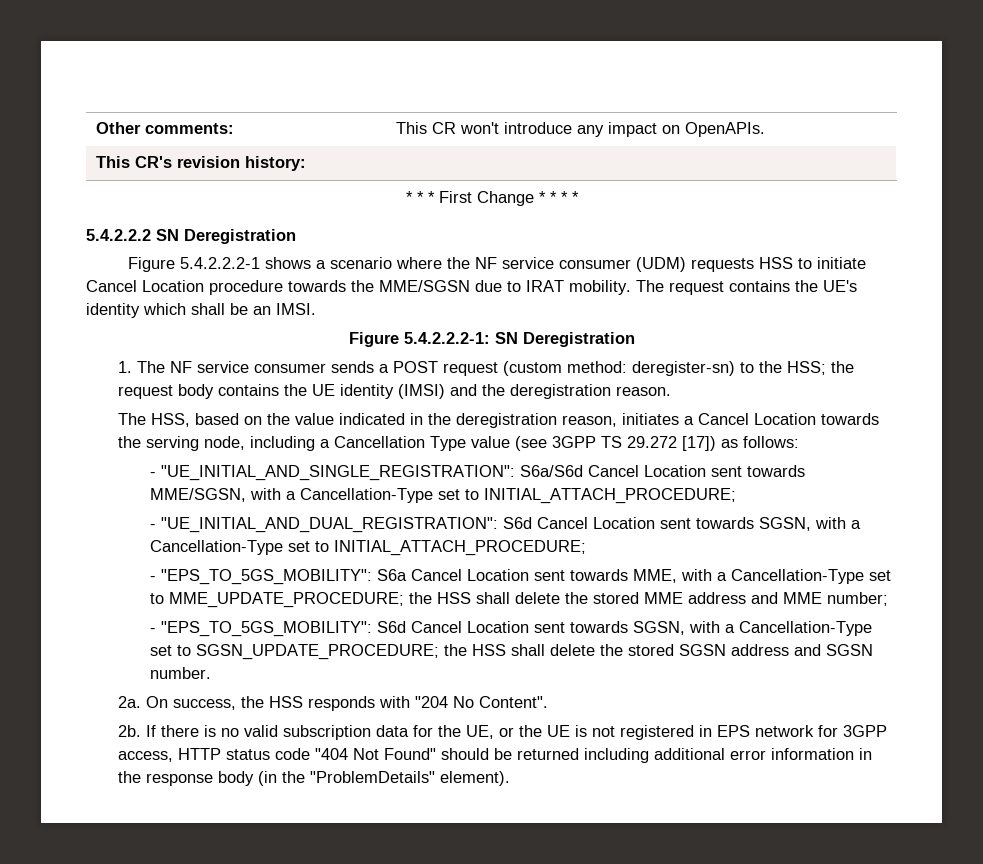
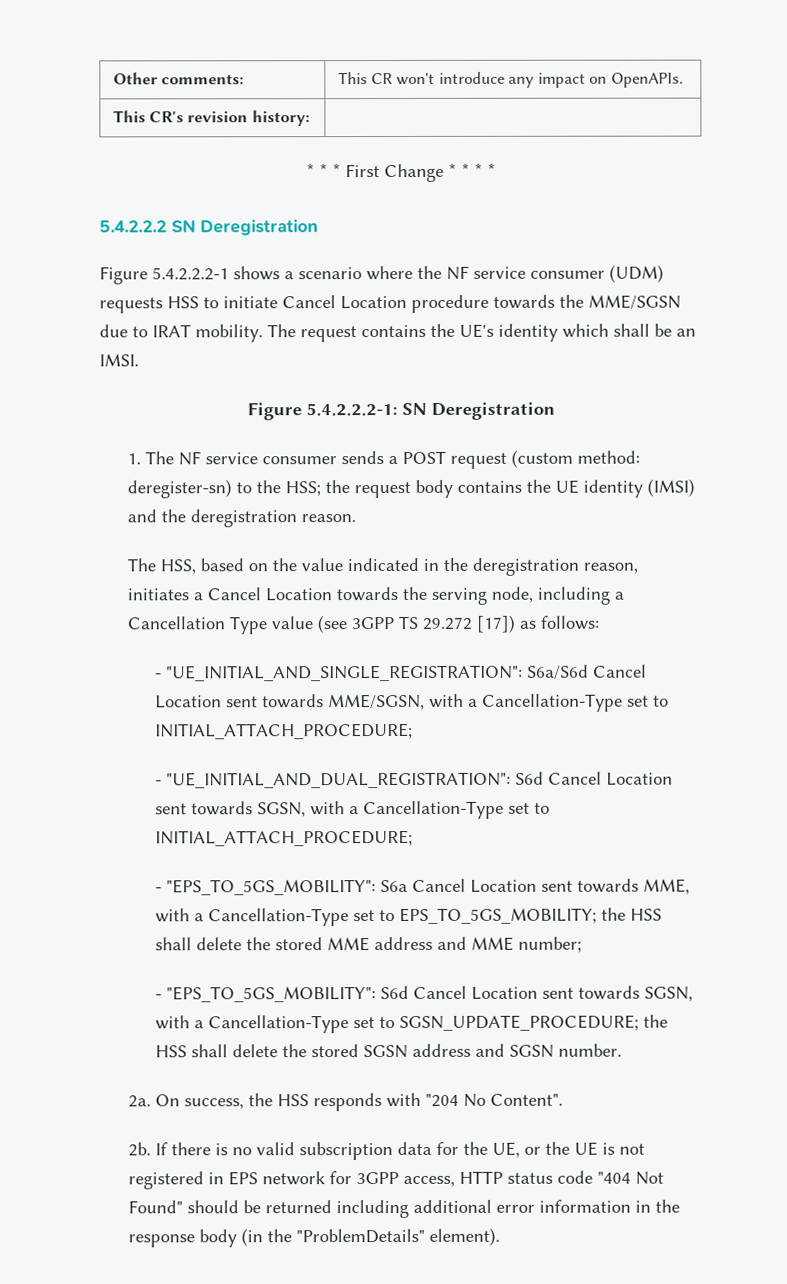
- - "EPS_TO_5GS_MOBILITY": S6a Cancel Location sent towards MME, with a Cancellation-Type set to MME_UPDATE_PROCEDURE; the HSS shall delete the stored MME address and MME number;
+ - "EPS_TO_5GS_MOBILITY": S6a Cancel Location sent towards MME, with a Cancellation-Type set to EPS_TO_5GS_MOBILITY; the HSS shall delete the stored MME address and MME number;

